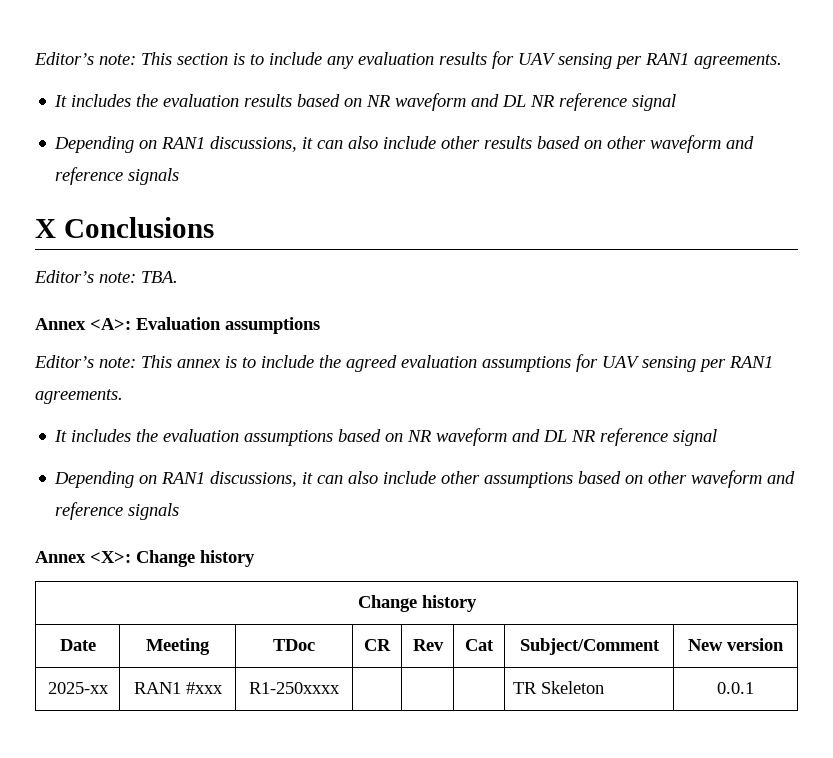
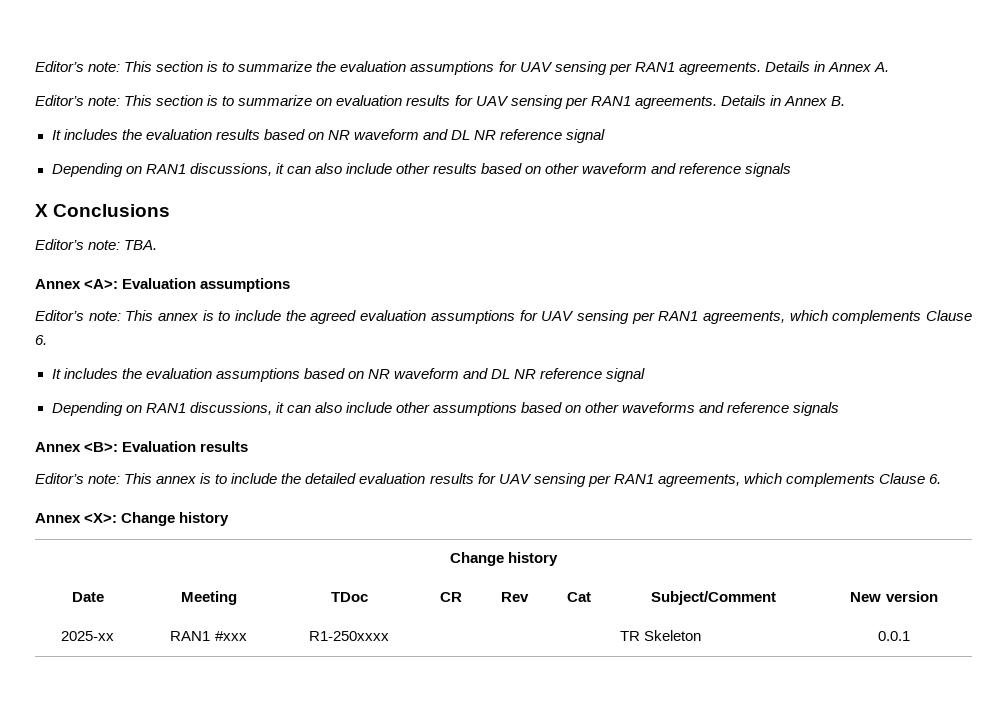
- Editor’s note: This section is to include any evaluation results for UAV sensing per RAN1 agreements.
+ Editor’s note: This section is to summarize the evaluation assumptions for UAV sensing per RAN1 agreements. Details in Annex A.
+ Editor’s note: This section is to summarize on evaluation results for UAV sensing per RAN1 agreements. Details in Annex B.
- Editor’s note: This annex is to include the agreed evaluation assumptions for UAV sensing per RAN1 agreements.
+ Editor’s note: This annex is to include the agreed evaluation assumptions for UAV sensing per RAN1 agreements, which complements Clause 6.
- Depending on RAN1 discussions, it can also include other assumptions based on other waveform and reference signals
+ Depending on RAN1 discussions, it can also include other assumptions based on other waveforms and reference signals
+ Annex <B>: Evaluation results
+ Editor’s note: This annex is to include the detailed evaluation results for UAV sensing per RAN1 agreements, which complements Clause 6.

